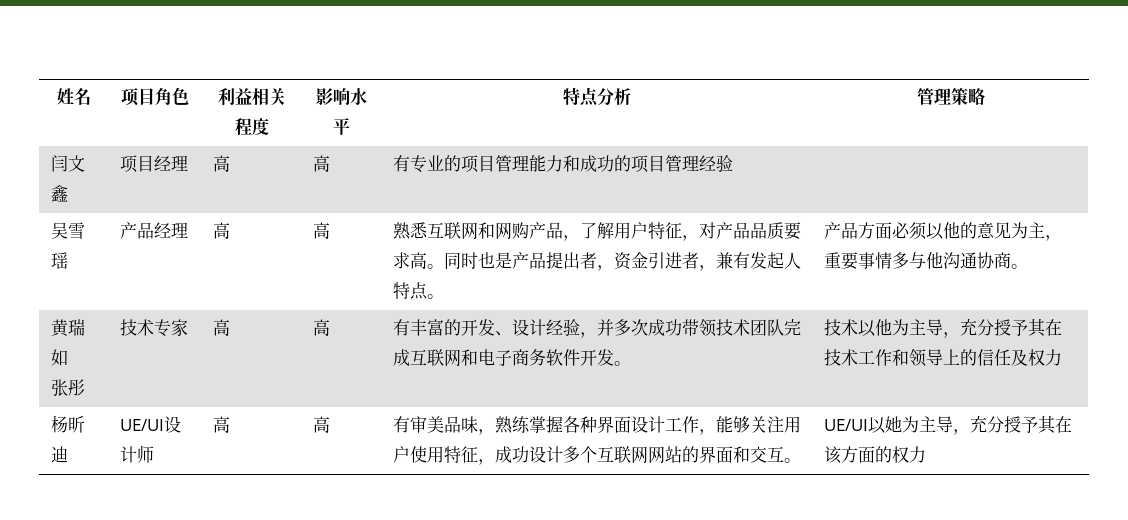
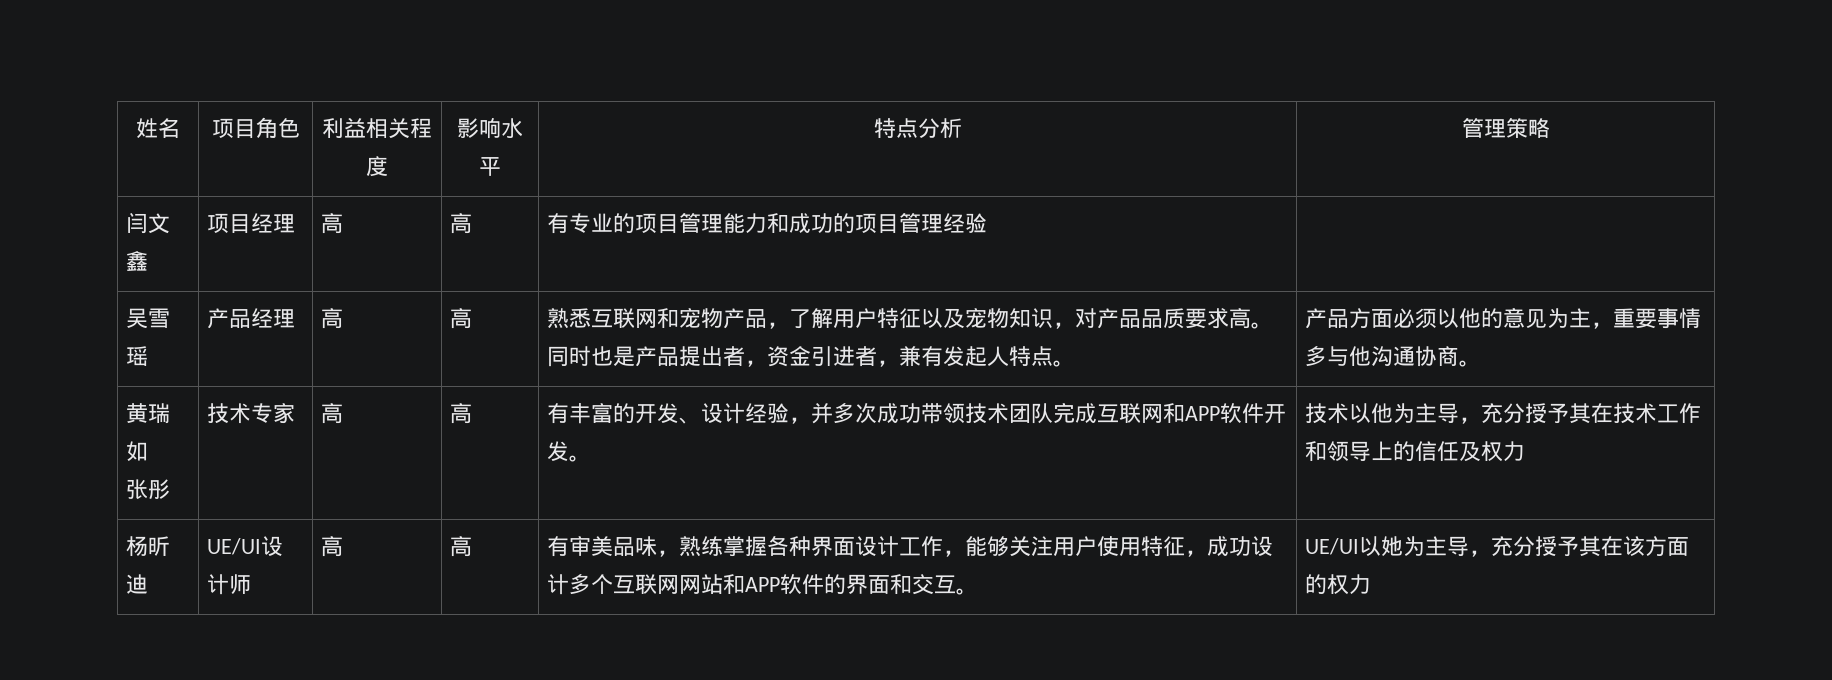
- 熟悉互联网和网购产品，了解用户特征，对产品品质要求高。
+ 熟悉互联网和宠物产品，了解用户特征以及宠物知识，对产品品质要求高。
  黄瑞如
- 张彤 | 技术专家 | 高 | 高 | 有丰富的开发、设计经验，并多次成功带领技术团队完成互联网和电子商务软件开发。 | 技术以他为主导，充分授予其在技术工作和领导上的信任及权力
+ 张彤 | 技术专家 | 高 | 高 | 有丰富的开发、设计经验，并多次成功带领技术团队完成互联网和APP软件开发。 | 技术以他为主导，充分授予其在技术工作和领导上的信任及权力
- 有审美品味，熟练掌握各种界面设计工作，能够关注用户使用特征，成功设计多个互联网网站的界面和交互。
+ 有审美品味，熟练掌握各种界面设计工作，能够关注用户使用特征，成功设计多个互联网网站和APP软件的界面和交互。

